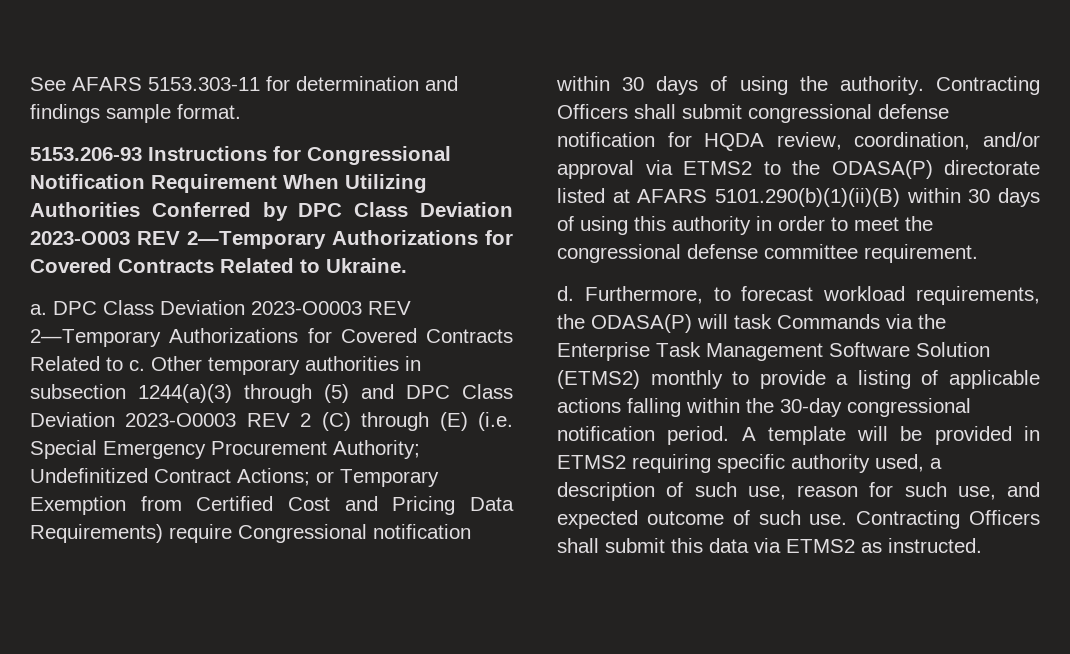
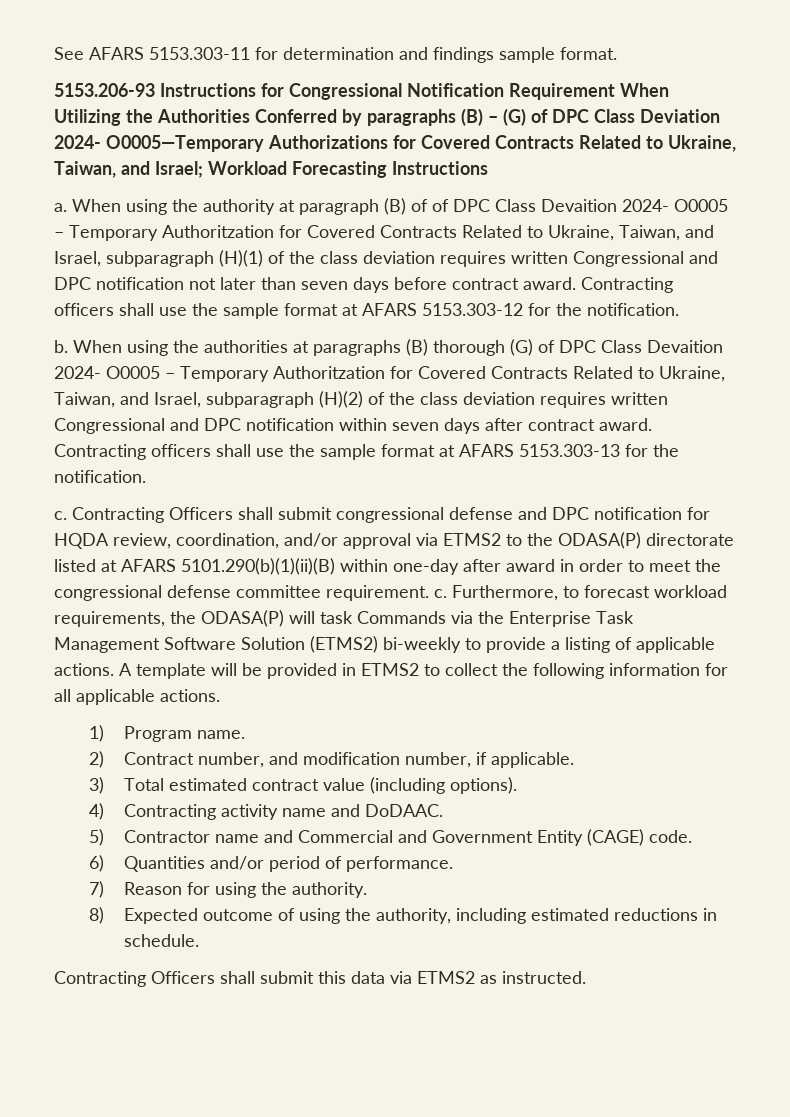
- 5153.206-93 Instructions for Congressional Notification Requirement When Utilizing Authorities Conferred by DPC Class Deviation 2023-O003 REV 2—Temporary Authorizations for Covered Contracts Related to Ukraine.
- a. DPC Class Deviation 2023-O0003 REV 2—Temporary Authorizations for Covered Contracts Related to c. Other temporary authorities in subsection 1244(a)(3) through (5) and DPC Class Deviation 2023-O0003 REV 2 (C) through (E) (i.e. Special Emergency Procurement Authority; Undefinitized Contract Actions; or Temporary Exemption from Certified Cost and Pricing Data Requirements) require Congressional notification within 30 days of using the authority.
+ 5153.206-93 Instructions for Congressional Notification Requirement When Utilizing the Authorities Conferred by paragraphs (B) – (G) of DPC Class Deviation 2024- O0005—Temporary Authorizations for Covered Contracts Related to Ukraine, Taiwan, and Israel; Workload Forecasting Instructions
+ a. When using the authority at paragraph (B) of of DPC Class Devaition 2024- O0005 – Temporary Authoritzation for Covered Contracts Related to Ukraine, Taiwan, and Israel, subparagraph (H)(1) of the class deviation requires written Congressional and DPC notification not later than seven days before contract award. Contracting officers shall use the sample format at AFARS 5153.303-12 for the notification.
+ b. When using the authorities at paragraphs (B) thorough (G) of DPC Class Devaition 2024- O0005 – Temporary Authoritzation for Covered Contracts Related to Ukraine, Taiwan, and Israel, subparagraph (H)(2) of the class deviation requires written Congressional and DPC notification within seven days after contract award. Contracting officers shall use the sample format at AFARS 5153.303-13 for the notification.
+ c.
- Contracting Officers shall submit congressional defense notification for HQDA review, coordination, and/or approval via ETMS2 to the ODASA(P) directorate listed at AFARS 5101.290(b)(1)(ii)(B) within 30 days of using this authority in order to meet the congressional defense committee requirement.
- d.
+ Contracting Officers shall submit congressional defense and DPC notification for HQDA review, coordination, and/or approval via ETMS2 to the ODASA(P) directorate listed at AFARS 5101.290(b)(1)(ii)(B) within one-day after award in order to meet the congressional defense committee requirement. c.
- Furthermore, to forecast workload requirements, the ODASA(P) will task Commands via the Enterprise Task Management Software Solution (ETMS2) monthly to provide a listing of applicable actions falling within the 30-day congressional notification period.
+ Furthermore, to forecast workload requirements, the ODASA(P) will task Commands via the Enterprise Task Management Software Solution (ETMS2) bi-weekly to provide a listing of applicable actions.
- A template will be provided in ETMS2 requiring specific authority used, a description of such use, reason for such use, and expected outcome of such use. Contracting Officers shall submit this data via ETMS2 as instructed.
+ A template will be provided in ETMS2 to collect the following information for all applicable actions.
+ 1) Program name.
+ 2) Contract number, and modification number, if applicable.
+ 3) Total estimated contract value (including options).
+ 4) Contracting activity name and DoDAAC.
+ 5) Contractor name and Commercial and Government Entity (CAGE) code.
+ 6) Quantities and/or period of performance.
+ 7) Reason for using the authority.
+ 8) Expected outcome of using the authority, including estimated reductions in schedule.
+ Contracting Officers shall submit this data via ETMS2 as instructed.

